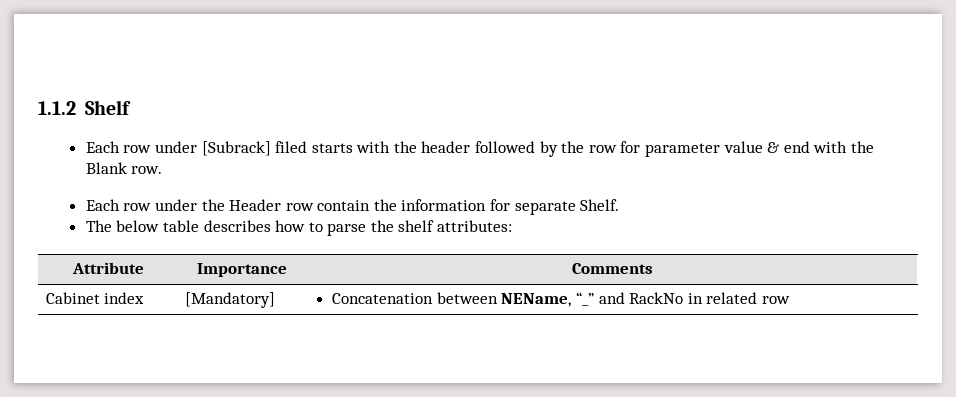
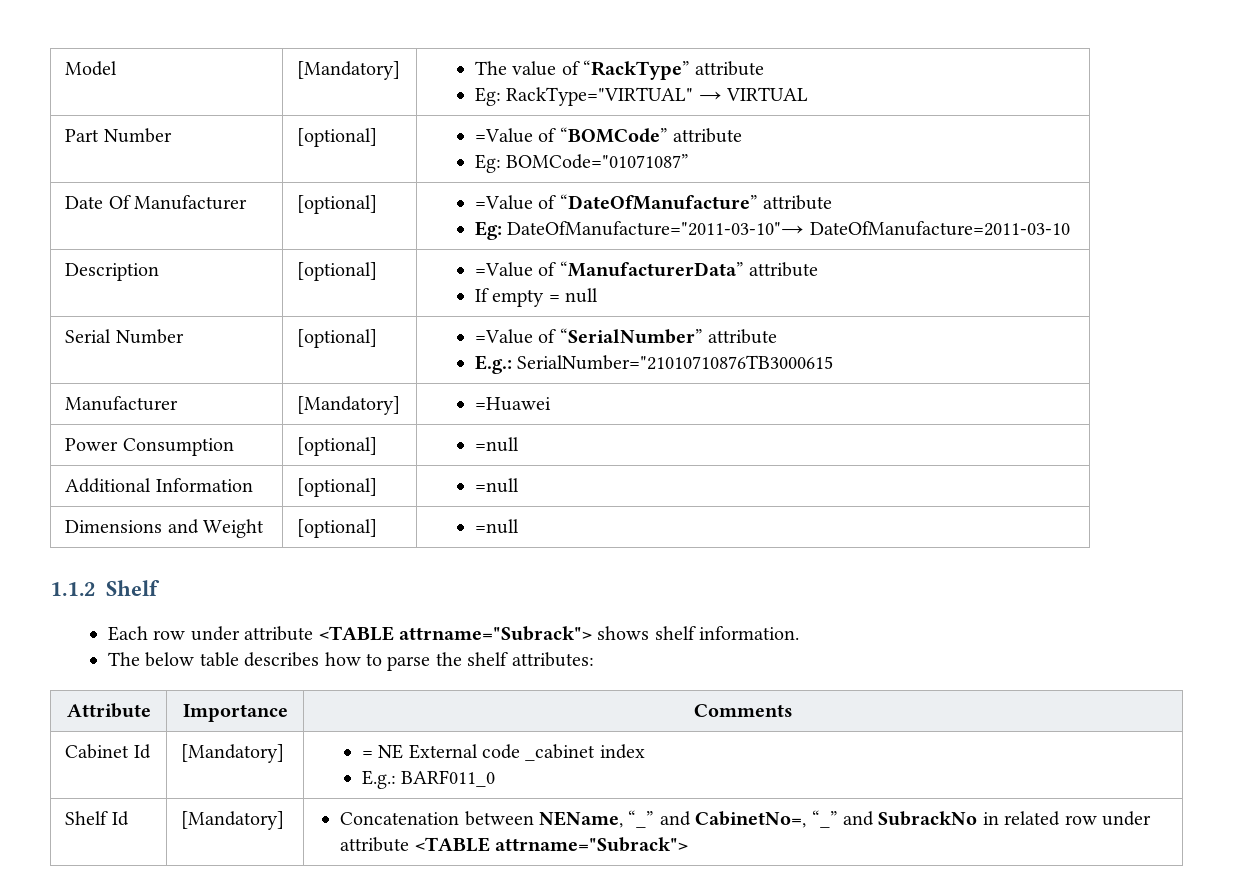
+ Model | [Mandatory] | The value of “RackType” attribute
+ Eg: RackType="VIRTUAL" → VIRTUAL
+ Part Number | [optional] | =Value of “BOMCode” attribute
+ Eg: BOMCode="01071087”
+ Date Of Manufacturer | [optional] | =Value of “DateOfManufacture” attribute
+ Eg: DateOfManufacture="2011-03-10"→ DateOfManufacture=2011-03-10
+ Description | [optional] | =Value of “ManufacturerData” attribute
+ If empty = null
+ Serial Number | [optional] | =Value of “SerialNumber” attribute
+ E.g.: SerialNumber="21010710876TB3000615
+ Manufacturer | [Mandatory] | =Huawei
+ Power Consumption | [optional] | =null
+ Additional Information | [optional] | =null
+ Dimensions and Weight | [optional] | =null
- Each row under [Subrack] filed starts with the header followed by the row for parameter value & end with the Blank row.
- Each row under the Header row contain the information for separate Shelf.
+ Each row under attribute <TABLE attrname="Subrack"> shows shelf information.
- Cabinet index | [Mandatory] | Concatenation between NEName, “_” and RackNo in related row
+ Cabinet Id | [Mandatory] | = NE External code _cabinet index
+ E.g.: BARF011_0
+ Shelf Id | [Mandatory] | Concatenation between NEName, “_” and CabinetNo=, “_” and SubrackNo in related row under attribute <TABLE attrname="Subrack">

